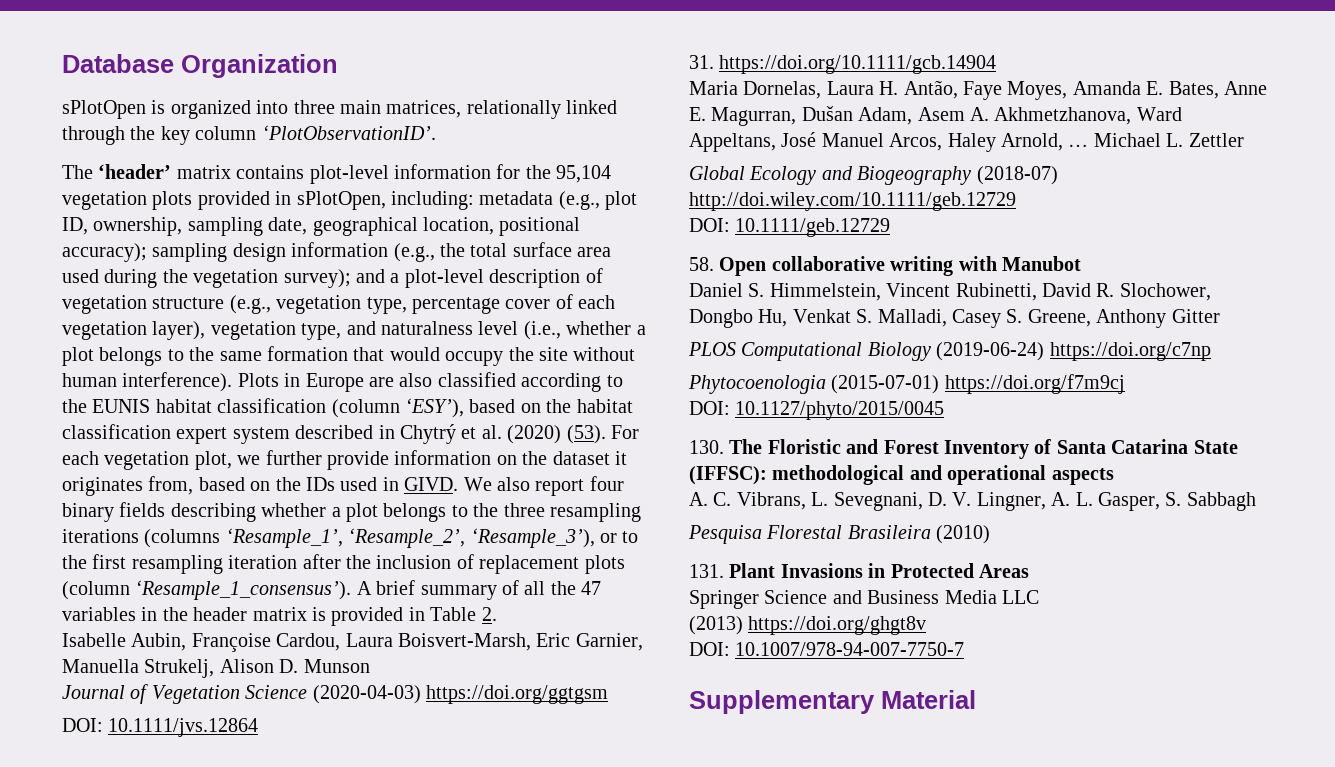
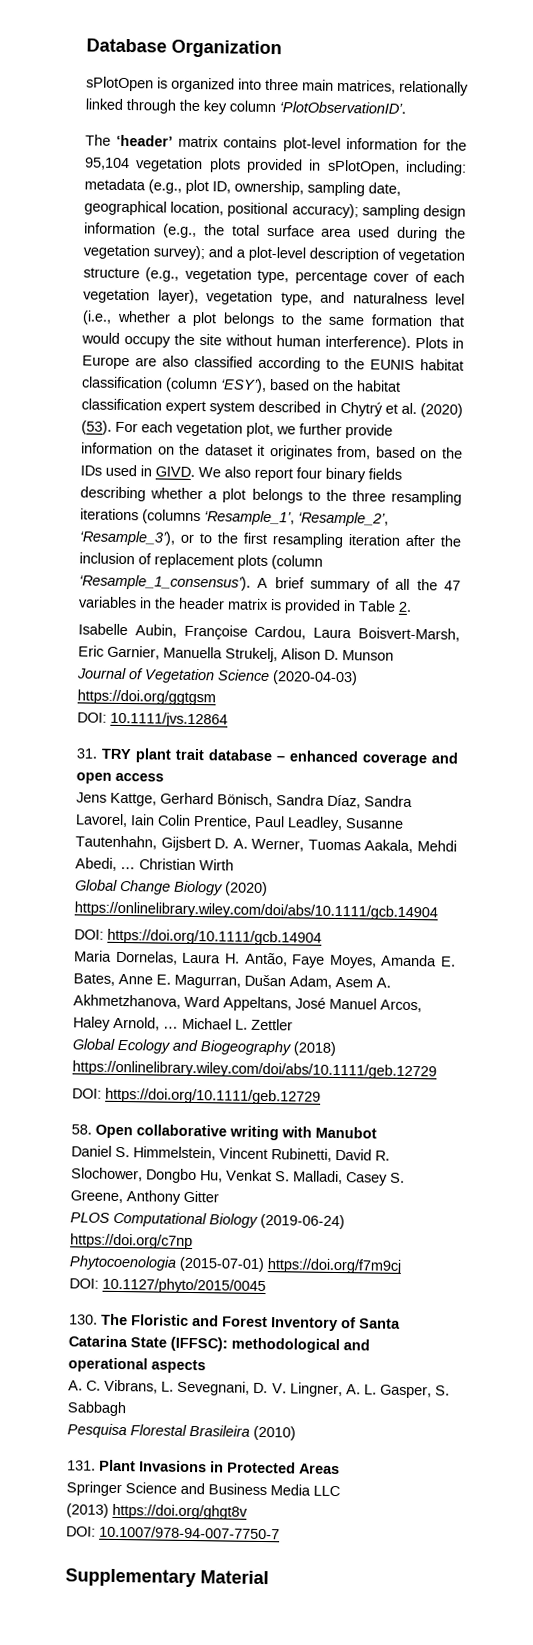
- 31. https://doi.org/10.1111/gcb.14904
+ 31. TRY plant trait database – enhanced coverage and open access
+ Jens Kattge, Gerhard Bönisch, Sandra Díaz, Sandra Lavorel, Iain Colin Prentice, Paul Leadley, Susanne Tautenhahn, Gijsbert D. A. Werner, Tuomas Aakala, Mehdi Abedi, … Christian Wirth
+ Global Change Biology (2020) https://onlinelibrary.wiley.com/doi/abs/10.1111/gcb.14904
+ DOI: https://doi.org/10.1111/gcb.14904
- Global Ecology and Biogeography (2018-07) http://doi.wiley.com/10.1111/geb.12729
- DOI: 10.1111/geb.12729
+ Global Ecology and Biogeography (2018) https://onlinelibrary.wiley.com/doi/abs/10.1111/geb.12729
+ DOI: https://doi.org/10.1111/geb.12729

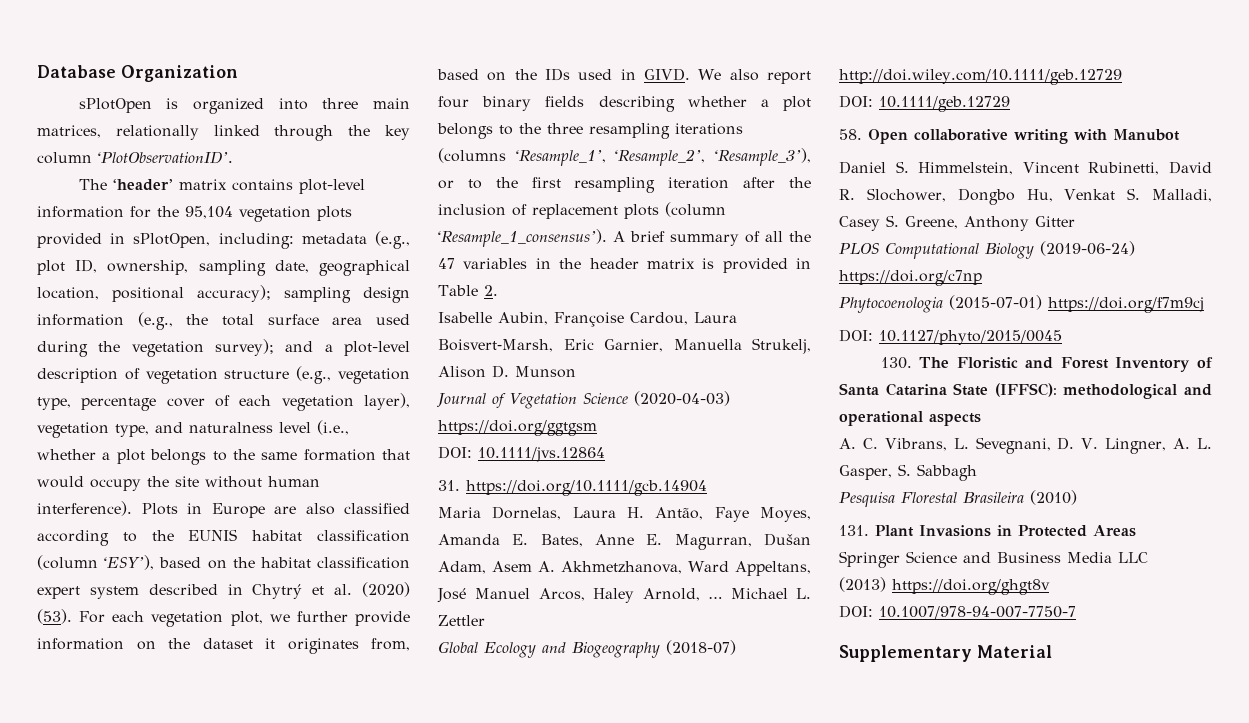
- 31. TRY plant trait database – enhanced coverage and open access
- Jens Kattge, Gerhard Bönisch, Sandra Díaz, Sandra Lavorel, Iain Colin Prentice, Paul Leadley, Susanne Tautenhahn, Gijsbert D. A. Werner, Tuomas Aakala, Mehdi Abedi, … Christian Wirth
- Global Change Biology (2020) https://onlinelibrary.wiley.com/doi/abs/10.1111/gcb.14904
- DOI: https://doi.org/10.1111/gcb.14904
+ 31. https://doi.org/10.1111/gcb.14904
- Global Ecology and Biogeography (2018) https://onlinelibrary.wiley.com/doi/abs/10.1111/geb.12729
- DOI: https://doi.org/10.1111/geb.12729
+ Global Ecology and Biogeography (2018-07) http://doi.wiley.com/10.1111/geb.12729
+ DOI: 10.1111/geb.12729

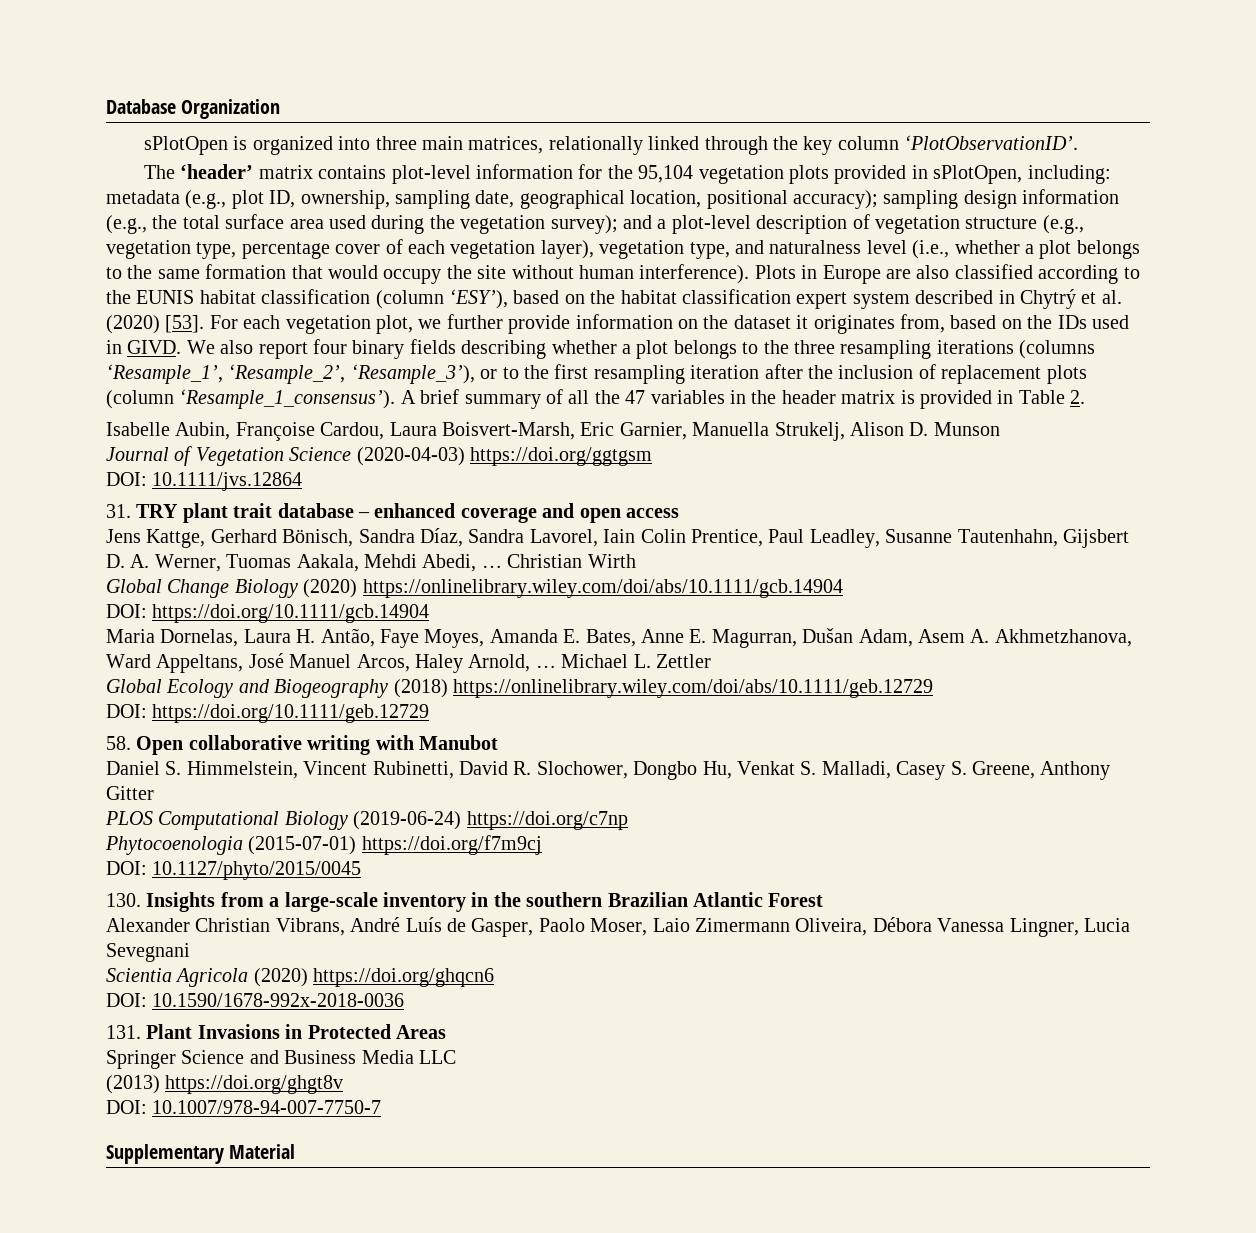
- Plots in Europe are also classified according to the EUNIS habitat classification (column ‘ESY’), based on the habitat classification expert system described in Chytrý et al. (2020) (53).
+ Plots in Europe are also classified according to the EUNIS habitat classification (column ‘ESY’), based on the habitat classification expert system described in Chytrý et al. (2020) [53].
- 31. https://doi.org/10.1111/gcb.14904
+ 31. TRY plant trait database – enhanced coverage and open access
+ Jens Kattge, Gerhard Bönisch, Sandra Díaz, Sandra Lavorel, Iain Colin Prentice, Paul Leadley, Susanne Tautenhahn, Gijsbert D. A. Werner, Tuomas Aakala, Mehdi Abedi, … Christian Wirth
+ Global Change Biology (2020) https://onlinelibrary.wiley.com/doi/abs/10.1111/gcb.14904
+ DOI: https://doi.org/10.1111/gcb.14904
- Global Ecology and Biogeography (2018-07) http://doi.wiley.com/10.1111/geb.12729
- DOI: 10.1111/geb.12729
+ Global Ecology and Biogeography (2018) https://onlinelibrary.wiley.com/doi/abs/10.1111/geb.12729
+ DOI: https://doi.org/10.1111/geb.12729
- 130. The Floristic and Forest Inventory of Santa Catarina State (IFFSC): methodological and operational aspects
- A. C. Vibrans, L. Sevegnani, D. V. Lingner, A. L. Gasper, S. Sabbagh
- Pesquisa Florestal Brasileira (2010)
+ 130. Insights from a large-scale inventory in the southern Brazilian Atlantic Forest
+ Alexander Christian Vibrans, André Luís de Gasper, Paolo Moser, Laio Zimermann Oliveira, Débora Vanessa Lingner, Lucia Sevegnani
+ Scientia Agricola (2020) https://doi.org/ghqcn6
+ DOI: 10.1590/1678-992x-2018-0036

